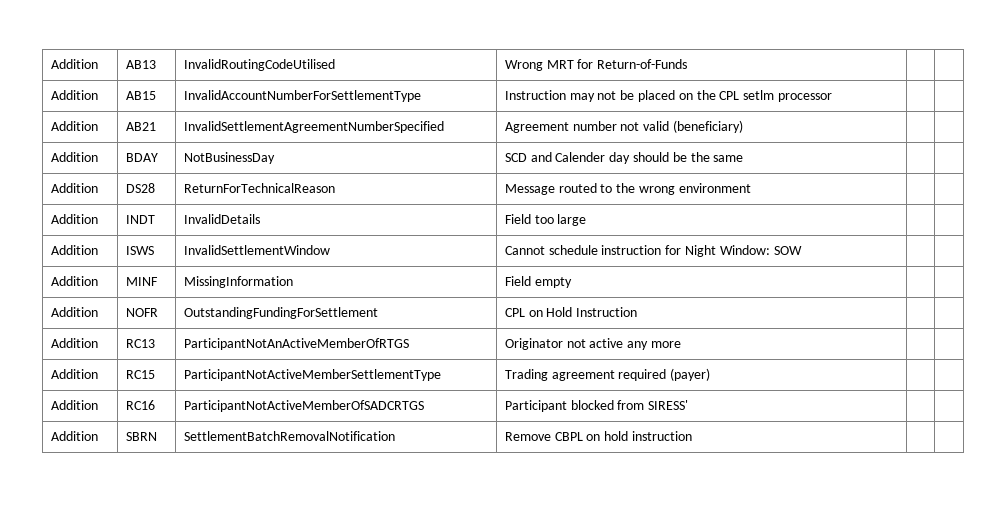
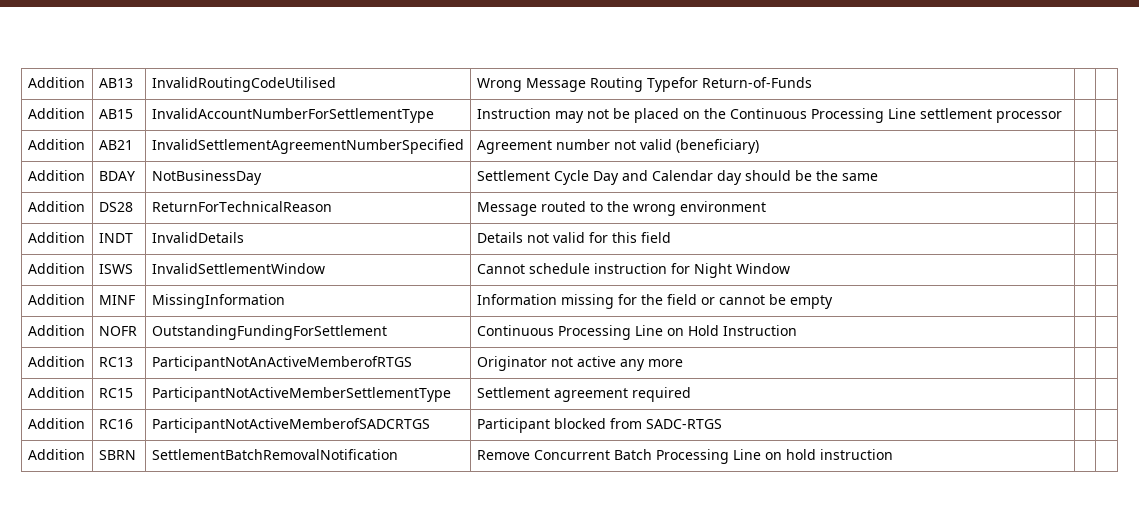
- Addition | AB13 | InvalidRoutingCodeUtilised | Wrong MRT for Return-of-Funds | |
+ Addition | AB13 | InvalidRoutingCodeUtilised | Wrong Message Routing Typefor Return-of-Funds | |
- Addition | AB15 | InvalidAccountNumberForSettlementType | Instruction may not be placed on the CPL setlm processor | |
+ Addition | AB15 | InvalidAccountNumberForSettlementType | Instruction may not be placed on the Continuous Processing Line settlement processor | |
- Addition | BDAY | NotBusinessDay | SCD and Calender day should be the same | |
+ Addition | BDAY | NotBusinessDay | Settlement Cycle Day and Calendar day should be the same | |
- Addition | INDT | InvalidDetails | Field too large | |
+ Addition | INDT | InvalidDetails | Details not valid for this field | |
- Addition | ISWS | InvalidSettlementWindow | Cannot schedule instruction for Night Window: SOW | |
+ Addition | ISWS | InvalidSettlementWindow | Cannot schedule instruction for Night Window | |
- Addition | MINF | MissingInformation | Field empty | |
+ Addition | MINF | MissingInformation | Information missing for the field or cannot be empty | |
- Addition | NOFR | OutstandingFundingForSettlement | CPL on Hold Instruction | |
+ Addition | NOFR | OutstandingFundingForSettlement | Continuous Processing Line on Hold Instruction | |
- Addition | RC13 | ParticipantNotAnActiveMemberOfRTGS | Originator not active any more | |
+ Addition | RC13 | ParticipantNotAnActiveMemberofRTGS | Originator not active any more | |
- Addition | RC15 | ParticipantNotActiveMemberSettlementType | Trading agreement required (payer) | |
+ Addition | RC15 | ParticipantNotActiveMemberSettlementType | Settlement agreement required | |
- Addition | RC16 | ParticipantNotActiveMemberOfSADCRTGS | Participant blocked from SIRESS' | |
+ Addition | RC16 | ParticipantNotActiveMemberofSADCRTGS | Participant blocked from SADC-RTGS | |
- Addition | SBRN | SettlementBatchRemovalNotification | Remove CBPL on hold instruction | |
+ Addition | SBRN | SettlementBatchRemovalNotification | Remove Concurrent Batch Processing Line on hold instruction | |

